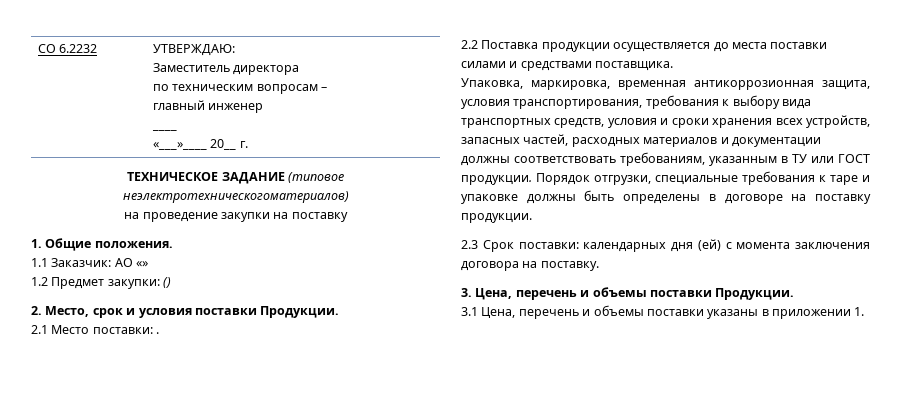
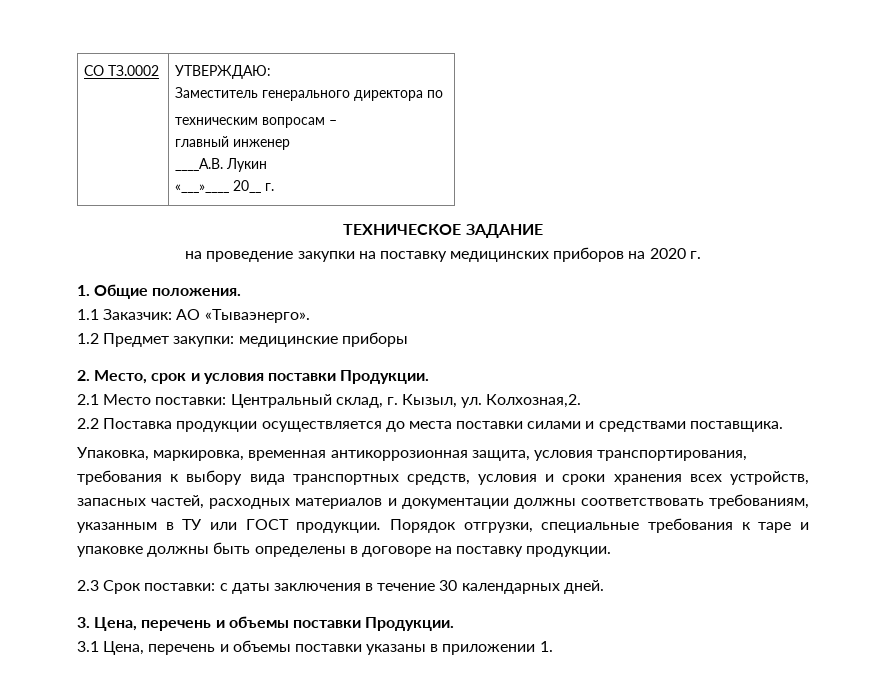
- СО 6.2232 | УТВЕРЖДАЮ:
- Заместитель директора
- по техническим вопросам –
+ СО ТЗ.0002 | УТВЕРЖДАЮ:
+ Заместитель генерального директора по
+ техническим вопросам –
  главный инженер
- ____
+ ____А.В. Лукин
- ТЕХНИЧЕСКОЕ ЗАДАНИЕ (типовое неэлектротехническогоматериалов)
+ ТЕХНИЧЕСКОЕ ЗАДАНИЕ
- на проведение закупки на поставку
+ на проведение закупки на поставку медицинских приборов на 2020 г.
- 1.1 Заказчик: АО «»
+ 1.1 Заказчик: АО «Тываэнерго».
- 1.2 Предмет закупки: ()
+ 1.2 Предмет закупки: медицинские приборы
- 2.1 Место поставки: .
+ 2.1 Место поставки: Центральный склад, г. Кызыл, ул. Колхозная,2.
- 2.3 Срок поставки: календарных дня (ей) с момента заключения договора на поставку.
+ 2.3 Срок поставки: с даты заключения в течение 30 календарных дней.

